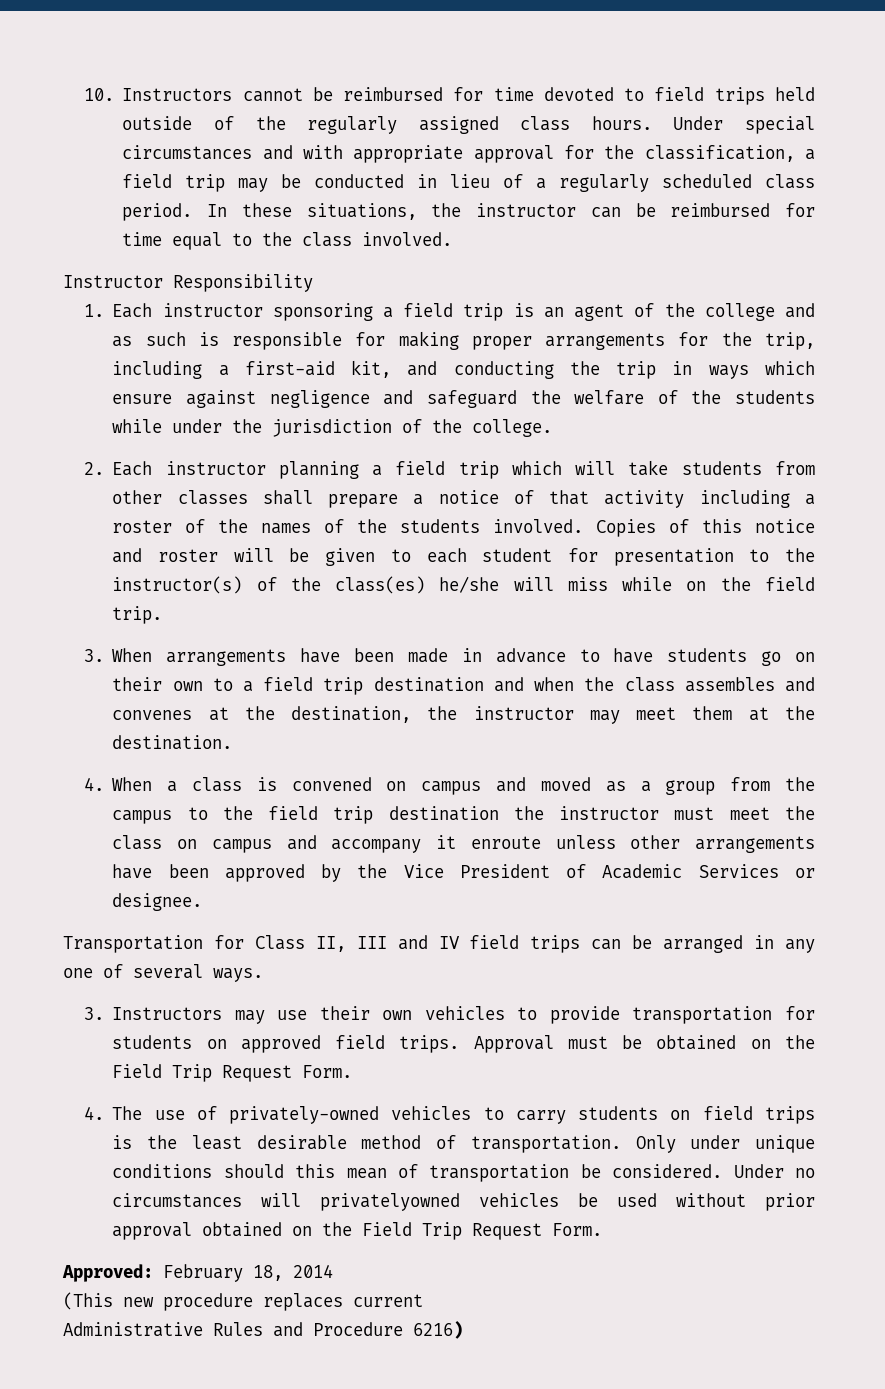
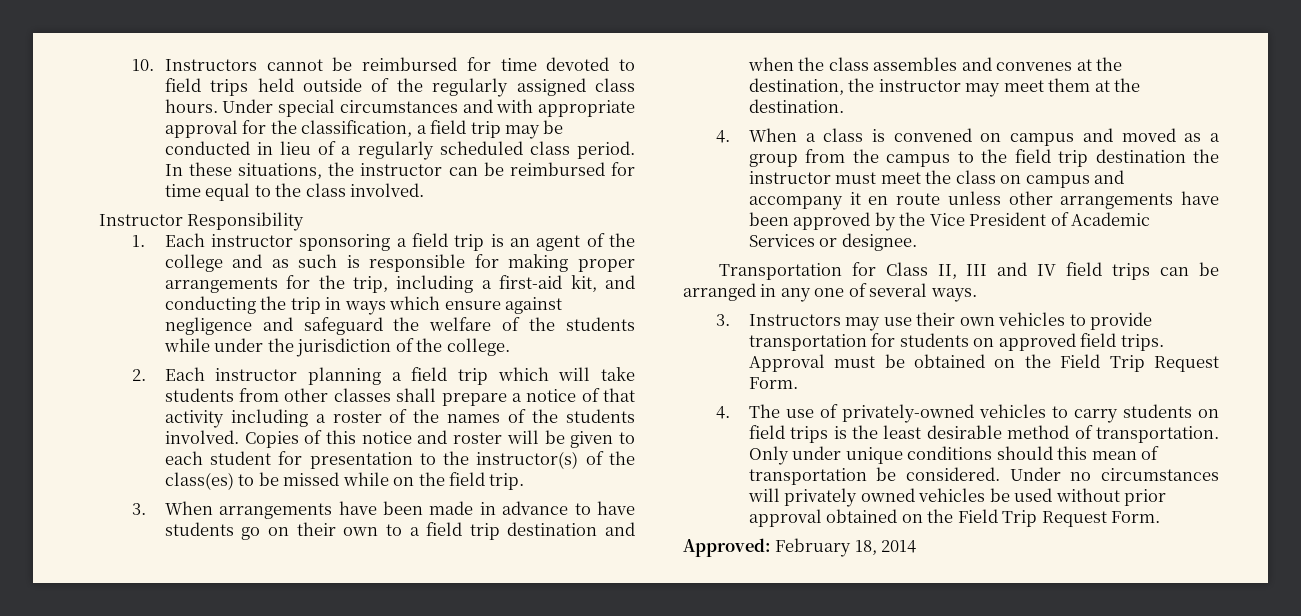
- Copies of this notice and roster will be given to each student for presentation to the instructor(s) of the class(es) he/she will miss while on the field trip.
+ Copies of this notice and roster will be given to each student for presentation to the instructor(s) of the class(es) to be missed while on the field trip.
- 4. When a class is convened on campus and moved as a group from the campus to the field trip destination the instructor must meet the class on campus and accompany it enroute unless other arrangements have been approved by the Vice President of Academic Services or designee.
+ 4. When a class is convened on campus and moved as a group from the campus to the field trip destination the instructor must meet the class on campus and accompany it en route unless other arrangements have been approved by the Vice President of Academic Services or designee.
- Under no circumstances will privatelyowned vehicles be used without prior approval obtained on the Field Trip Request Form.
+ Under no circumstances will privately owned vehicles be used without prior approval obtained on the Field Trip Request Form.
- (This new procedure replaces current
- Administrative Rules and Procedure 6216)

